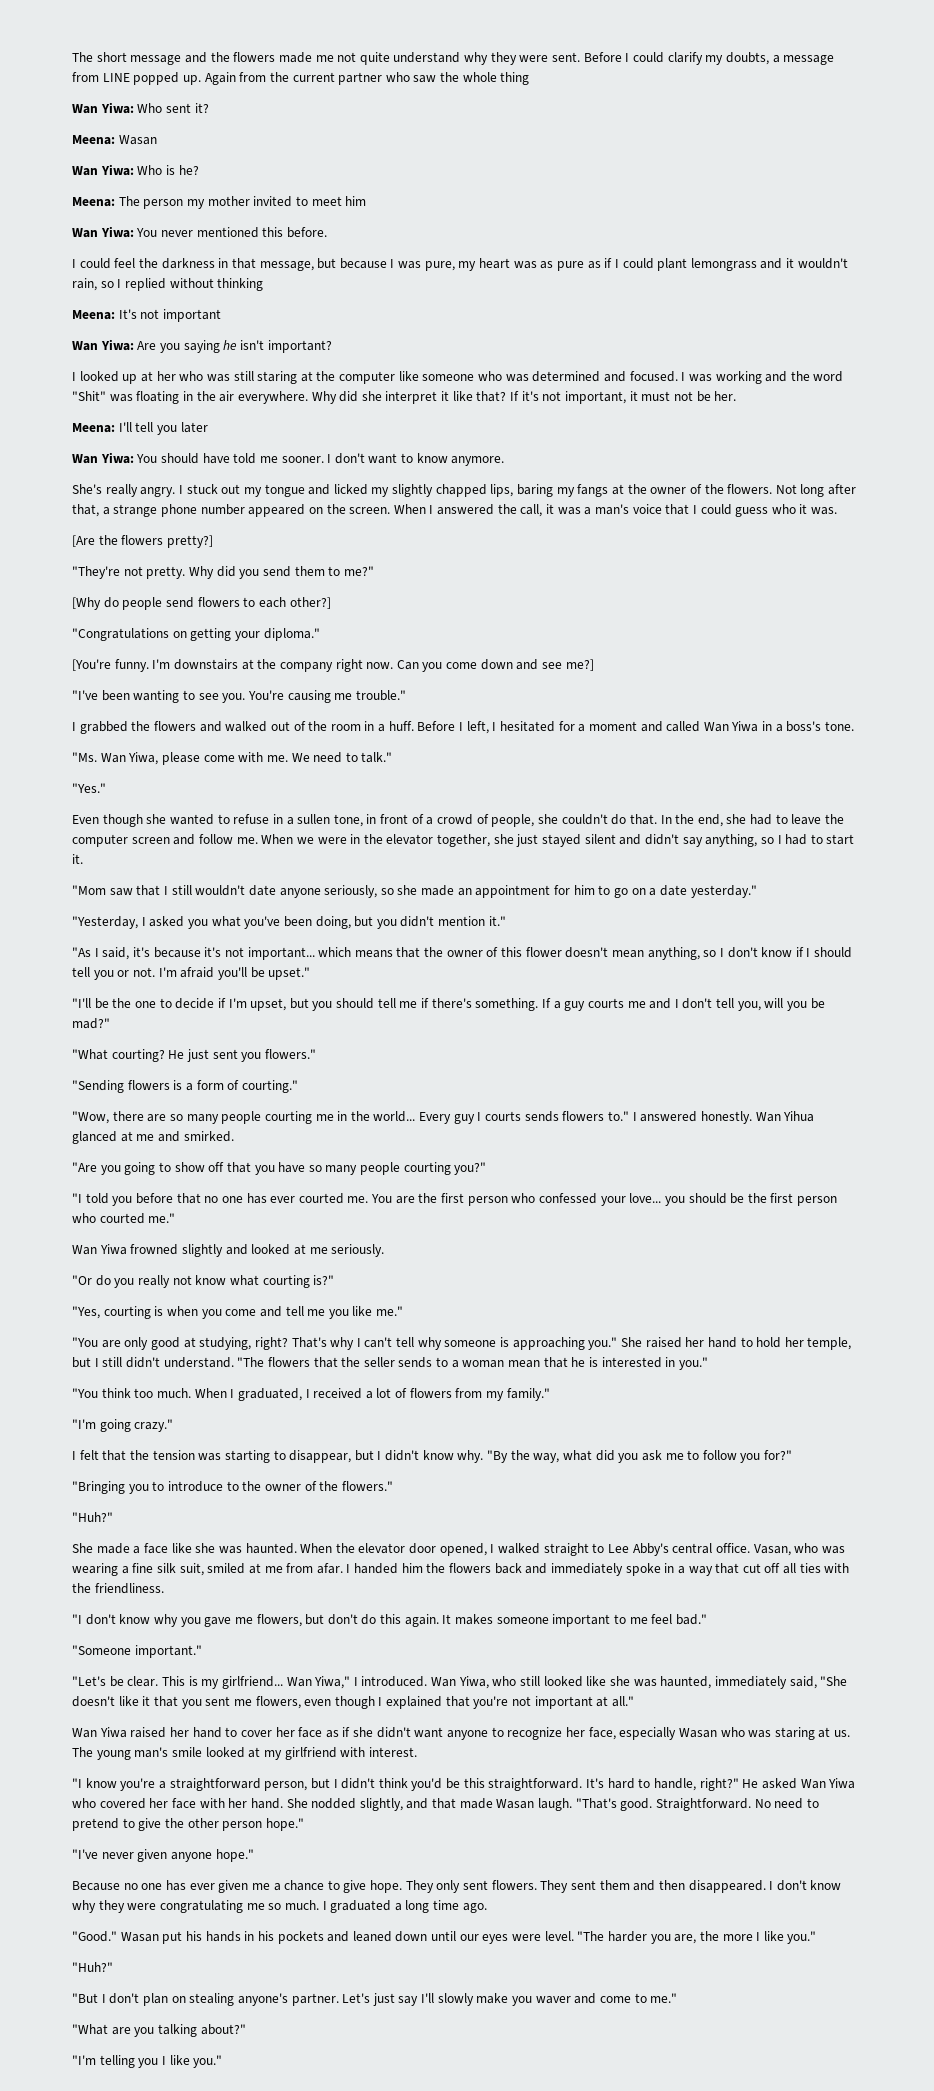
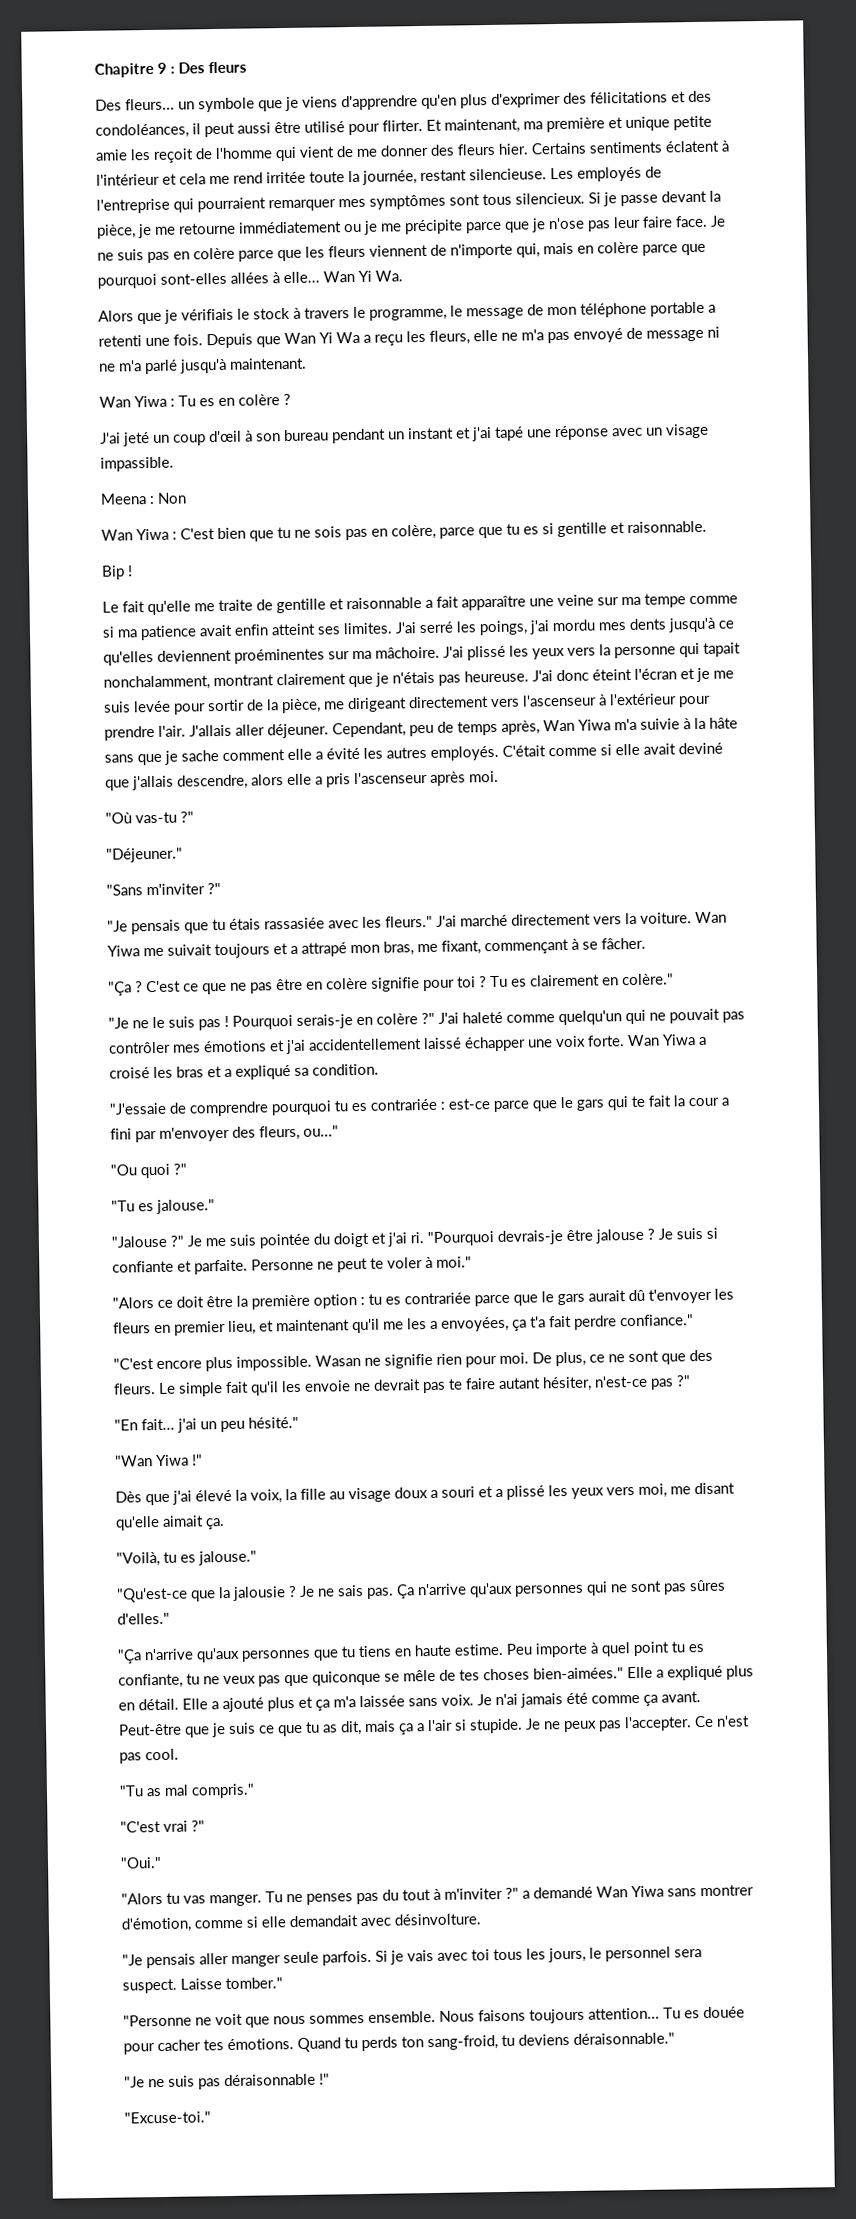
- The short message and the flowers made me not quite understand why they were sent. Before I could clarify my doubts, a message from LINE popped up. Again from the current partner who saw the whole thing
- Wan Yiwa: Who sent it?
- Meena: Wasan
- Wan Yiwa: Who is he?
- Meena: The person my mother invited to meet him
- Wan Yiwa: You never mentioned this before.
- I could feel the darkness in that message, but because I was pure, my heart was as pure as if I could plant lemongrass and it wouldn't rain, so I replied without thinking
- Meena: It's not important
- Wan Yiwa: Are you saying he isn't important?
- I looked up at her who was still staring at the computer like someone who was determined and focused. I was working and the word "Shit" was floating in the air everywhere. Why did she interpret it like that? If it's not important, it must not be her.
- Meena: I'll tell you later
- Wan Yiwa: You should have told me sooner. I don't want to know anymore.
- She's really angry. I stuck out my tongue and licked my slightly chapped lips, baring my fangs at the owner of the flowers. Not long after that, a strange phone number appeared on the screen. When I answered the call, it was a man's voice that I could guess who it was.
- [Are the flowers pretty?]
- "They're not pretty. Why did you send them to me?"
- [Why do people send flowers to each other?]
- "Congratulations on getting your diploma."
- [You're funny. I'm downstairs at the company right now. Can you come down and see me?]
- "I've been wanting to see you. You're causing me trouble."
- I grabbed the flowers and walked out of the room in a huff. Before I left, I hesitated for a moment and called Wan Yiwa in a boss's tone.
- "Ms. Wan Yiwa, please come with me. We need to talk."
- "Yes."
- Even though she wanted to refuse in a sullen tone, in front of a crowd of people, she couldn't do that. In the end, she had to leave the computer screen and follow me. When we were in the elevator together, she just stayed silent and didn't say anything, so I had to start it.
- "Mom saw that I still wouldn't date anyone seriously, so she made an appointment for him to go on a date yesterday."
- "Yesterday, I asked you what you've been doing, but you didn't mention it."
- "As I said, it's because it's not important... which means that the owner of this flower doesn't mean anything, so I don't know if I should tell you or not. I'm afraid you'll be upset."
- "I'll be the one to decide if I'm upset, but you should tell me if there's something. If a guy courts me and I don't tell you, will you be mad?"
- "What courting? He just sent you flowers."
- "Sending flowers is a form of courting."
- "Wow, there are so many people courting me in the world... Every guy I courts sends flowers to." I answered honestly. Wan Yihua glanced at me and smirked.
- "Are you going to show off that you have so many people courting you?"
- "I told you before that no one has ever courted me. You are the first person who confessed your love... you should be the first person who courted me."
- Wan Yiwa frowned slightly and looked at me seriously.
- "Or do you really not know what courting is?"
- "Yes, courting is when you come and tell me you like me."
- "You are only good at studying, right? That's why I can't tell why someone is approaching you." She raised her hand to hold her temple, but I still didn't understand. "The flowers that the seller sends to a woman mean that he is interested in you."
- "You think too much. When I graduated, I received a lot of flowers from my family."
- "I'm going crazy."
- I felt that the tension was starting to disappear, but I didn't know why. "By the way, what did you ask me to follow you for?"
- "Bringing you to introduce to the owner of the flowers."
- "Huh?"
- She made a face like she was haunted. When the elevator door opened, I walked straight to Lee Abby's central office. Vasan, who was wearing a fine silk suit, smiled at me from afar. I handed him the flowers back and immediately spoke in a way that cut off all ties with the friendliness.
- "I don't know why you gave me flowers, but don't do this again. It makes someone important to me feel bad."
- "Someone important."
- "Let's be clear. This is my girlfriend... Wan Yiwa," I introduced. Wan Yiwa, who still looked like she was haunted, immediately said, "She doesn't like it that you sent me flowers, even though I explained that you're not important at all."
- Wan Yiwa raised her hand to cover her face as if she didn't want anyone to recognize her face, especially Wasan who was staring at us. The young man's smile looked at my girlfriend with interest.
- "I know you're a straightforward person, but I didn't think you'd be this straightforward. It's hard to handle, right?" He asked Wan Yiwa who covered her face with her hand. She nodded slightly, and that made Wasan laugh. "That's good. Straightforward. No need to pretend to give the other person hope."
- "I've never given anyone hope."
- Because no one has ever given me a chance to give hope. They only sent flowers. They sent them and then disappeared. I don't know why they were congratulating me so much. I graduated a long time ago.
- "Good." Wasan put his hands in his pockets and leaned down until our eyes were level. "The harder you are, the more I like you."
- "Huh?"
- "But I don't plan on stealing anyone's partner. Let's just say I'll slowly make you waver and come to me."
- "What are you talking about?"
- "I'm telling you I like you."
+ Chapitre 9 : Des fleurs
+ Des fleurs... un symbole que je viens d'apprendre qu'en plus d'exprimer des félicitations et des condoléances, il peut aussi être utilisé pour flirter. Et maintenant, ma première et unique petite amie les reçoit de l'homme qui vient de me donner des fleurs hier. Certains sentiments éclatent à l'intérieur et cela me rend irritée toute la journée, restant silencieuse. Les employés de l'entreprise qui pourraient remarquer mes symptômes sont tous silencieux. Si je passe devant la pièce, je me retourne immédiatement ou je me précipite parce que je n'ose pas leur faire face. Je ne suis pas en colère parce que les fleurs viennent de n'importe qui, mais en colère parce que pourquoi sont-elles allées à elle... Wan Yi Wa.
+ Alors que je vérifiais le stock à travers le programme, le message de mon téléphone portable a retenti une fois. Depuis que Wan Yi Wa a reçu les fleurs, elle ne m'a pas envoyé de message ni ne m'a parlé jusqu'à maintenant.
+ Wan Yiwa : Tu es en colère ?
+ J'ai jeté un coup d'œil à son bureau pendant un instant et j'ai tapé une réponse avec un visage impassible.
+ Meena : Non
+ Wan Yiwa : C'est bien que tu ne sois pas en colère, parce que tu es si gentille et raisonnable.
+ Bip !
+ Le fait qu'elle me traite de gentille et raisonnable a fait apparaître une veine sur ma tempe comme si ma patience avait enfin atteint ses limites. J'ai serré les poings, j'ai mordu mes dents jusqu'à ce qu'elles deviennent proéminentes sur ma mâchoire. J'ai plissé les yeux vers la personne qui tapait nonchalamment, montrant clairement que je n'étais pas heureuse. J'ai donc éteint l'écran et je me suis levée pour sortir de la pièce, me dirigeant directement vers l'ascenseur à l'extérieur pour prendre l'air. J'allais aller déjeuner. Cependant, peu de temps après, Wan Yiwa m'a suivie à la hâte sans que je sache comment elle a évité les autres employés. C'était comme si elle avait deviné que j'allais descendre, alors elle a pris l'ascenseur après moi.
+ "Où vas-tu ?"
+ "Déjeuner."
+ "Sans m'inviter ?"
+ "Je pensais que tu étais rassasiée avec les fleurs." J'ai marché directement vers la voiture. Wan Yiwa me suivait toujours et a attrapé mon bras, me fixant, commençant à se fâcher.
+ "Ça ? C'est ce que ne pas être en colère signifie pour toi ? Tu es clairement en colère."
+ "Je ne le suis pas ! Pourquoi serais-je en colère ?" J'ai haleté comme quelqu'un qui ne pouvait pas contrôler mes émotions et j'ai accidentellement laissé échapper une voix forte. Wan Yiwa a croisé les bras et a expliqué sa condition.
+ "J'essaie de comprendre pourquoi tu es contrariée : est-ce parce que le gars qui te fait la cour a fini par m'envoyer des fleurs, ou..."
+ "Ou quoi ?"
+ "Tu es jalouse."
+ "Jalouse ?" Je me suis pointée du doigt et j'ai ri. "Pourquoi devrais-je être jalouse ? Je suis si confiante et parfaite. Personne ne peut te voler à moi."
+ "Alors ce doit être la première option : tu es contrariée parce que le gars aurait dû t'envoyer les fleurs en premier lieu, et maintenant qu'il me les a envoyées, ça t'a fait perdre confiance."
+ "C'est encore plus impossible. Wasan ne signifie rien pour moi. De plus, ce ne sont que des fleurs. Le simple fait qu'il les envoie ne devrait pas te faire autant hésiter, n'est-ce pas ?"
+ "En fait... j'ai un peu hésité."
+ "Wan Yiwa !"
+ Dès que j'ai élevé la voix, la fille au visage doux a souri et a plissé les yeux vers moi, me disant qu'elle aimait ça.
+ "Voilà, tu es jalouse."
+ "Qu'est-ce que la jalousie ? Je ne sais pas. Ça n'arrive qu'aux personnes qui ne sont pas sûres d'elles."
+ "Ça n'arrive qu'aux personnes que tu tiens en haute estime. Peu importe à quel point tu es confiante, tu ne veux pas que quiconque se mêle de tes choses bien-aimées." Elle a expliqué plus en détail. Elle a ajouté plus et ça m'a laissée sans voix. Je n'ai jamais été comme ça avant. Peut-être que je suis ce que tu as dit, mais ça a l'air si stupide. Je ne peux pas l'accepter. Ce n'est pas cool.
+ "Tu as mal compris."
+ "C'est vrai ?"
+ "Oui."
+ "Alors tu vas manger. Tu ne penses pas du tout à m'inviter ?" a demandé Wan Yiwa sans montrer d'émotion, comme si elle demandait avec désinvolture.
+ "Je pensais aller manger seule parfois. Si je vais avec toi tous les jours, le personnel sera suspect. Laisse tomber."
+ "Personne ne voit que nous sommes ensemble. Nous faisons toujours attention... Tu es douée pour cacher tes émotions. Quand tu perds ton sang-froid, tu deviens déraisonnable."
+ "Je ne suis pas déraisonnable !"
+ "Excuse-toi."

